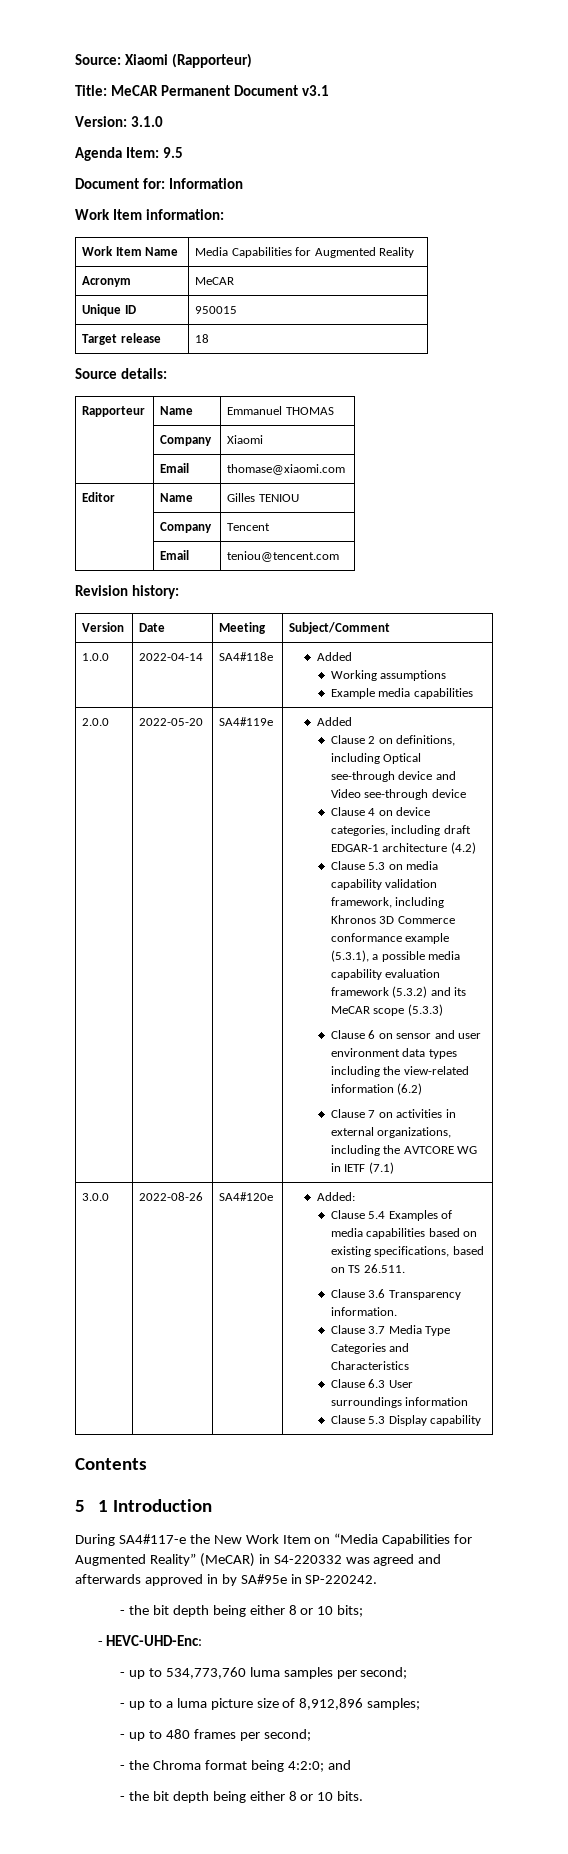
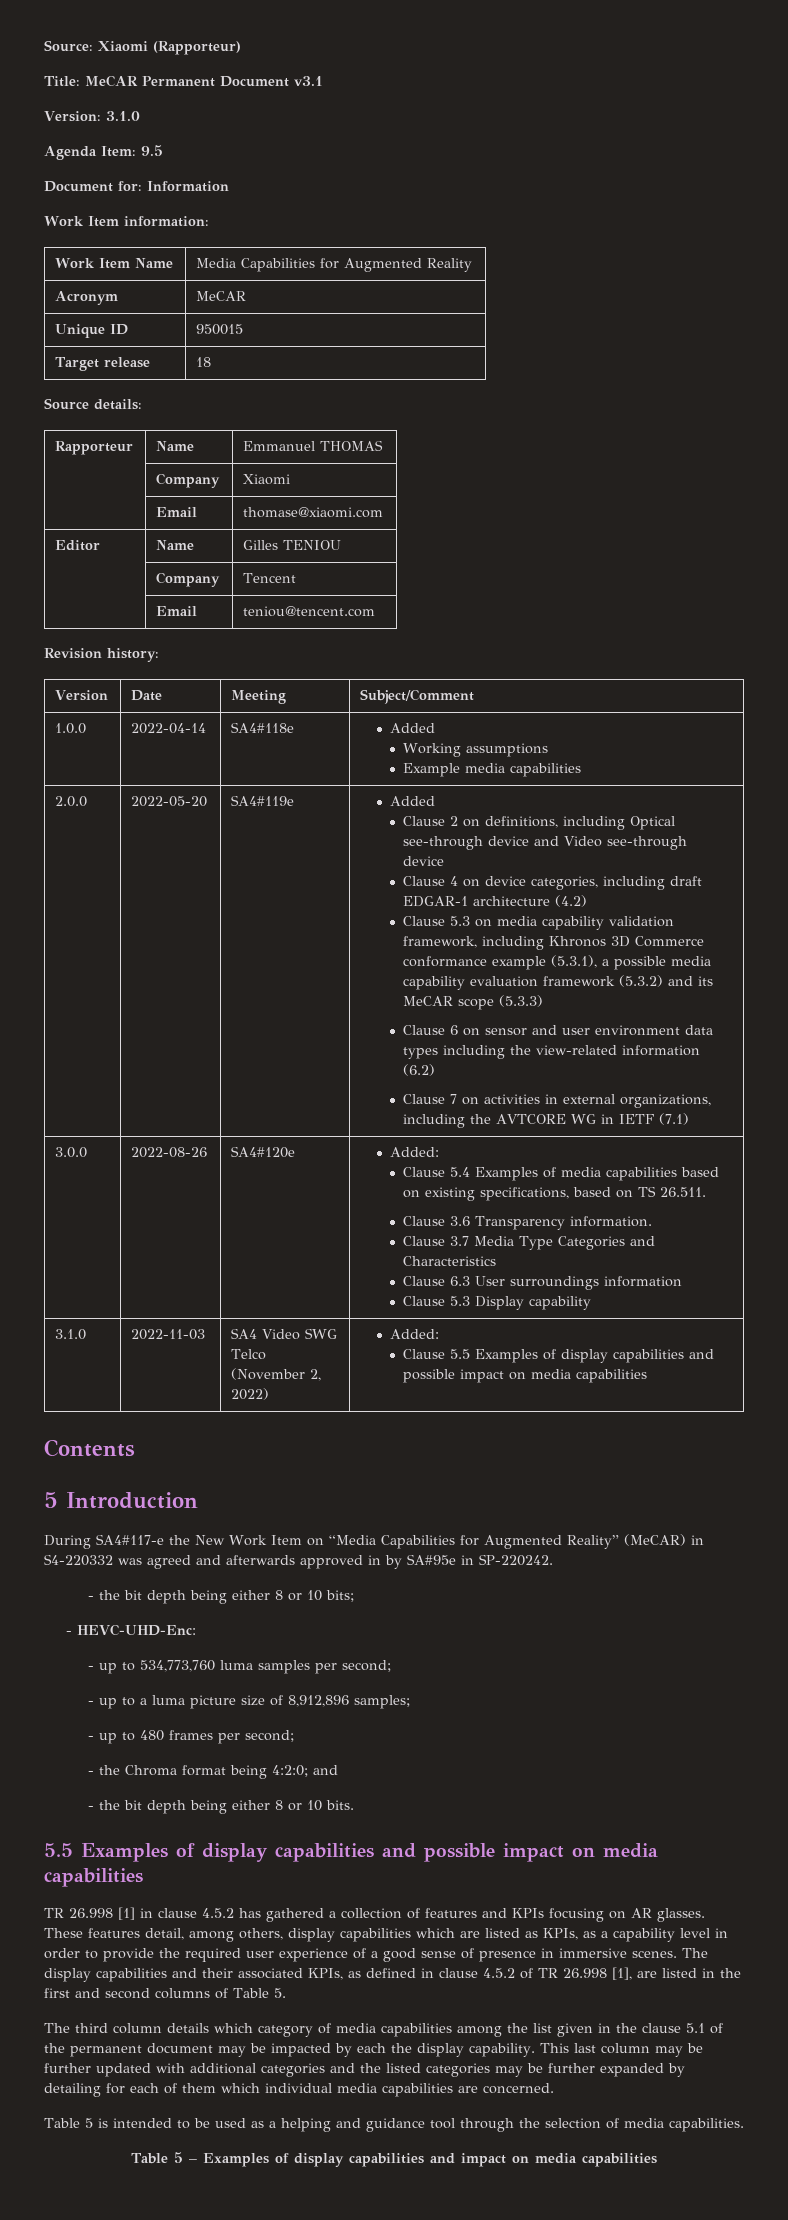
+ 3.1.0 | 2022-11-03 | SA4 Video SWG Telco (November 2, 2022) | Added:
+ Clause 5.5 Examples of display capabilities and possible impact on media capabilities
- 5 1 Introduction
+ 5 Introduction
  - the bit depth being either 8 or 10 bits.
+ 5.5 Examples of display capabilities and possible impact on media capabilities
+ TR 26.998 [1] in clause 4.5.2 has gathered a collection of features and KPIs focusing on AR glasses. These features detail, among others, display capabilities which are listed as KPIs, as a capability level in order to provide the required user experience of a good sense of presence in immersive scenes. The display capabilities and their associated KPIs, as defined in clause 4.5.2 of TR 26.998 [1], are listed in the first and second columns of Table 5.
+ The third column details which category of media capabilities among the list given in the clause 5.1 of the permanent document may be impacted by each the display capability. This last column may be further updated with additional categories and the listed categories may be further expanded by detailing for each of them which individual media capabilities are concerned.
+ Table 5 is intended to be used as a helping and guidance tool through the selection of media capabilities.
+ Table 5 – Examples of display capabilities and impact on media capabilities

